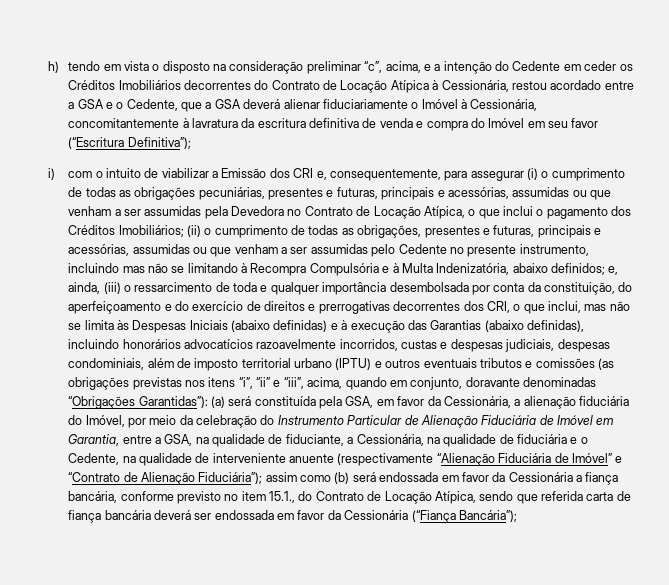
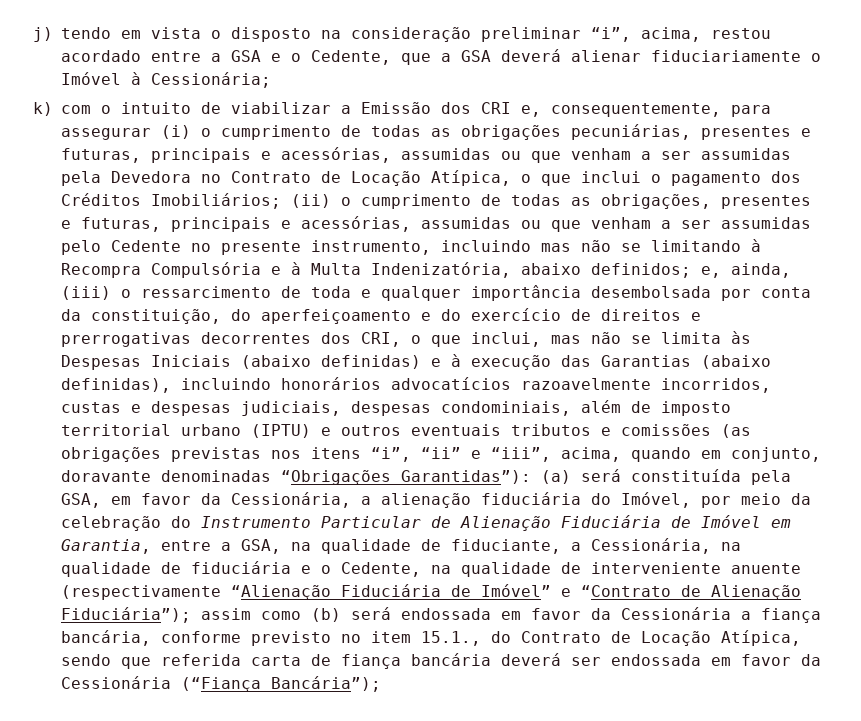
- h) tendo em vista o disposto na consideração preliminar “c”, acima, e a intenção do Cedente em ceder os Créditos Imobiliários decorrentes do Contrato de Locação Atípica à Cessionária, restou acordado entre a GSA e o Cedente, que a GSA deverá alienar fiduciariamente o Imóvel à Cessionária, concomitantemente à lavratura da escritura definitiva de venda e compra do Imóvel em seu favor (“Escritura Definitiva”);
- i) com o intuito de viabilizar a Emissão dos CRI e, consequentemente, para assegurar (i) o cumprimento de todas as obrigações pecuniárias, presentes e futuras, principais e acessórias, assumidas ou que venham a ser assumidas pela Devedora no Contrato de Locação Atípica, o que inclui o pagamento dos Créditos Imobiliários;
+ j) tendo em vista o disposto na consideração preliminar “i”, acima, restou acordado entre a GSA e o Cedente, que a GSA deverá alienar fiduciariamente o Imóvel à Cessionária;
+ k) com o intuito de viabilizar a Emissão dos CRI e, consequentemente, para assegurar (i) o cumprimento de todas as obrigações pecuniárias, presentes e futuras, principais e acessórias, assumidas ou que venham a ser assumidas pela Devedora no Contrato de Locação Atípica, o que inclui o pagamento dos Créditos Imobiliários;

